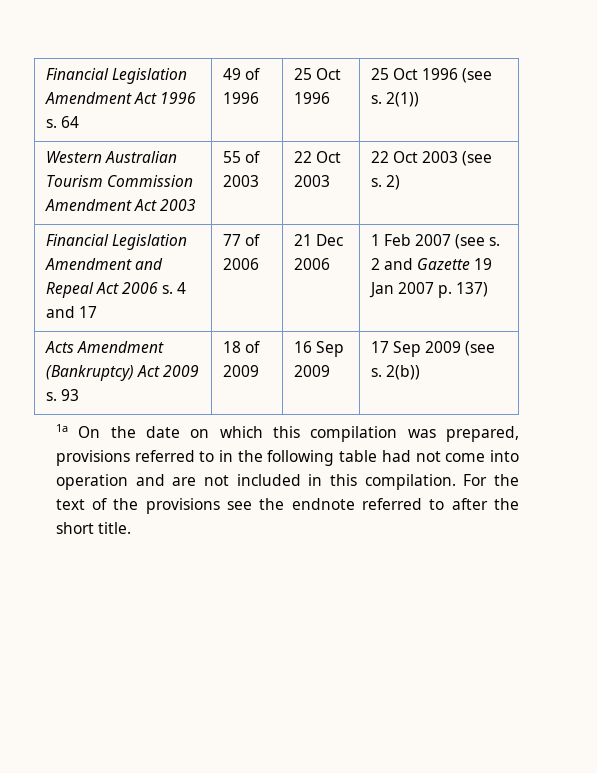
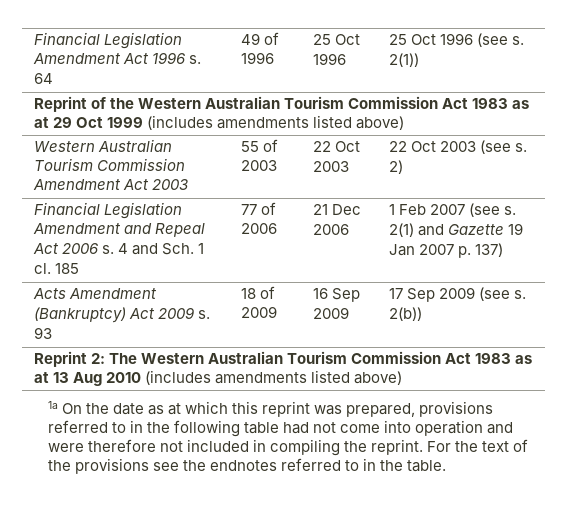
+ Reprint of the Western Australian Tourism Commission Act 1983 as at 29 Oct 1999 (includes amendments listed above)
- Financial Legislation Amendment and Repeal Act 2006 s. 4 and 17 | 77 of 2006 | 21 Dec 2006 | 1 Feb 2007 (see s. 2 and Gazette 19 Jan 2007 p. 137)
+ Financial Legislation Amendment and Repeal Act 2006 s. 4 and Sch. 1 cl. 185 | 77 of 2006 | 21 Dec 2006 | 1 Feb 2007 (see s. 2(1) and Gazette 19 Jan 2007 p. 137)
+ Reprint 2: The Western Australian Tourism Commission Act 1983 as at 13 Aug 2010 (includes amendments listed above)
- 1a On the date on which this compilation was prepared, provisions referred to in the following table had not come into operation and are not included in this compilation.
+ 1a On the date as at which this reprint was prepared, provisions referred to in the following table had not come into operation and were therefore not included in compiling the reprint.
- For the text of the provisions see the endnote referred to after the short title.
+ For the text of the provisions see the endnotes referred to in the table.

